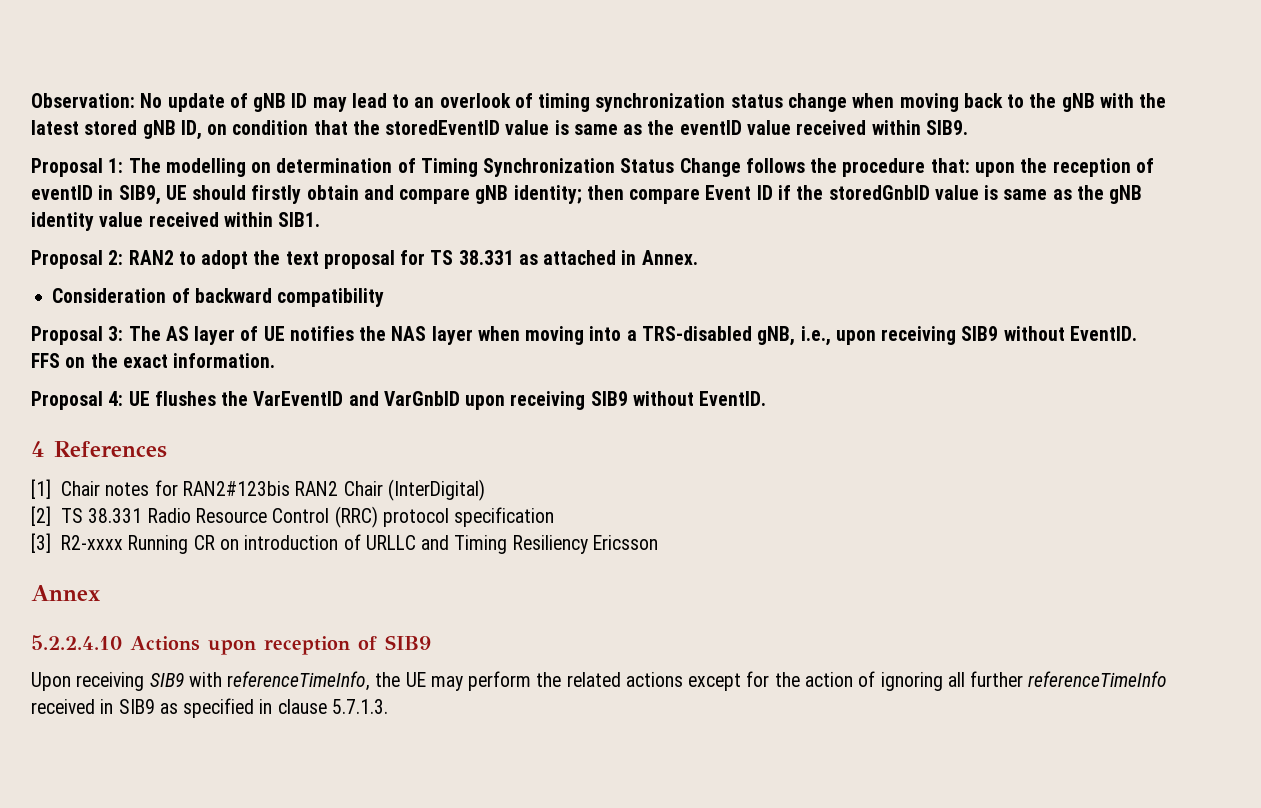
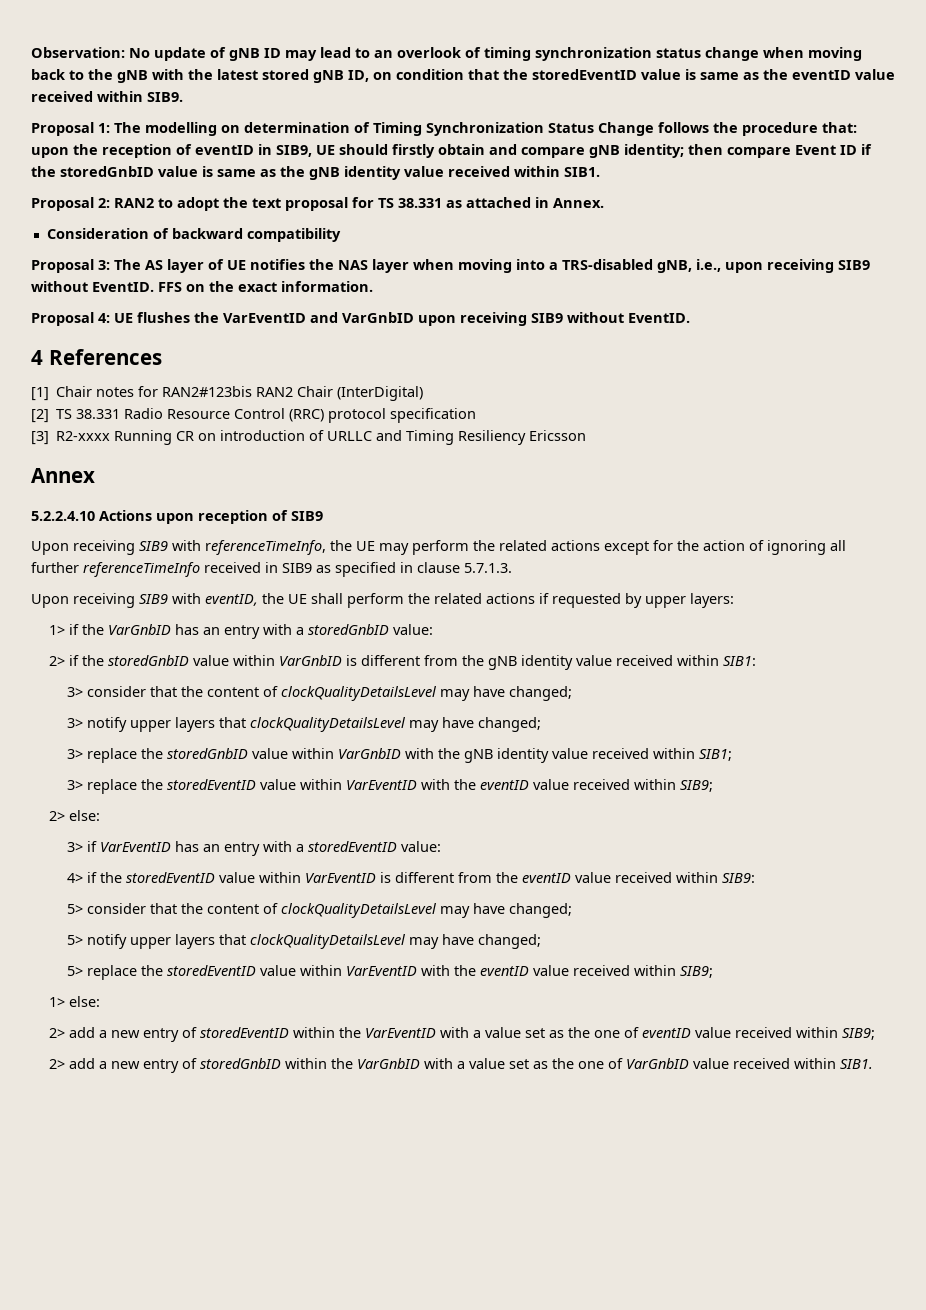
+ Upon receiving SIB9 with eventID, the UE shall perform the related actions if requested by upper layers:
+ 1> if the VarGnbID has an entry with a storedGnbID value:
+ 2> if the storedGnbID value within VarGnbID is different from the gNB identity value received within SIB1:
+ 3> consider that the content of clockQualityDetailsLevel may have changed;
+ 3> notify upper layers that clockQualityDetailsLevel may have changed;
+ 3> replace the storedGnbID value within VarGnbID with the gNB identity value received within SIB1;
+ 3> replace the storedEventID value within VarEventID with the eventID value received within SIB9;
+ 2> else:
+ 3> if VarEventID has an entry with a storedEventID value:
+ 4> if the storedEventID value within VarEventID is different from the eventID value received within SIB9:
+ 5> consider that the content of clockQualityDetailsLevel may have changed;
+ 5> notify upper layers that clockQualityDetailsLevel may have changed;
+ 5> replace the storedEventID value within VarEventID with the eventID value received within SIB9;
+ 1> else:
+ 2> add a new entry of storedEventID within the VarEventID with a value set as the one of eventID value received within SIB9;
+ 2> add a new entry of storedGnbID within the VarGnbID with a value set as the one of VarGnbID value received within SIB1.

